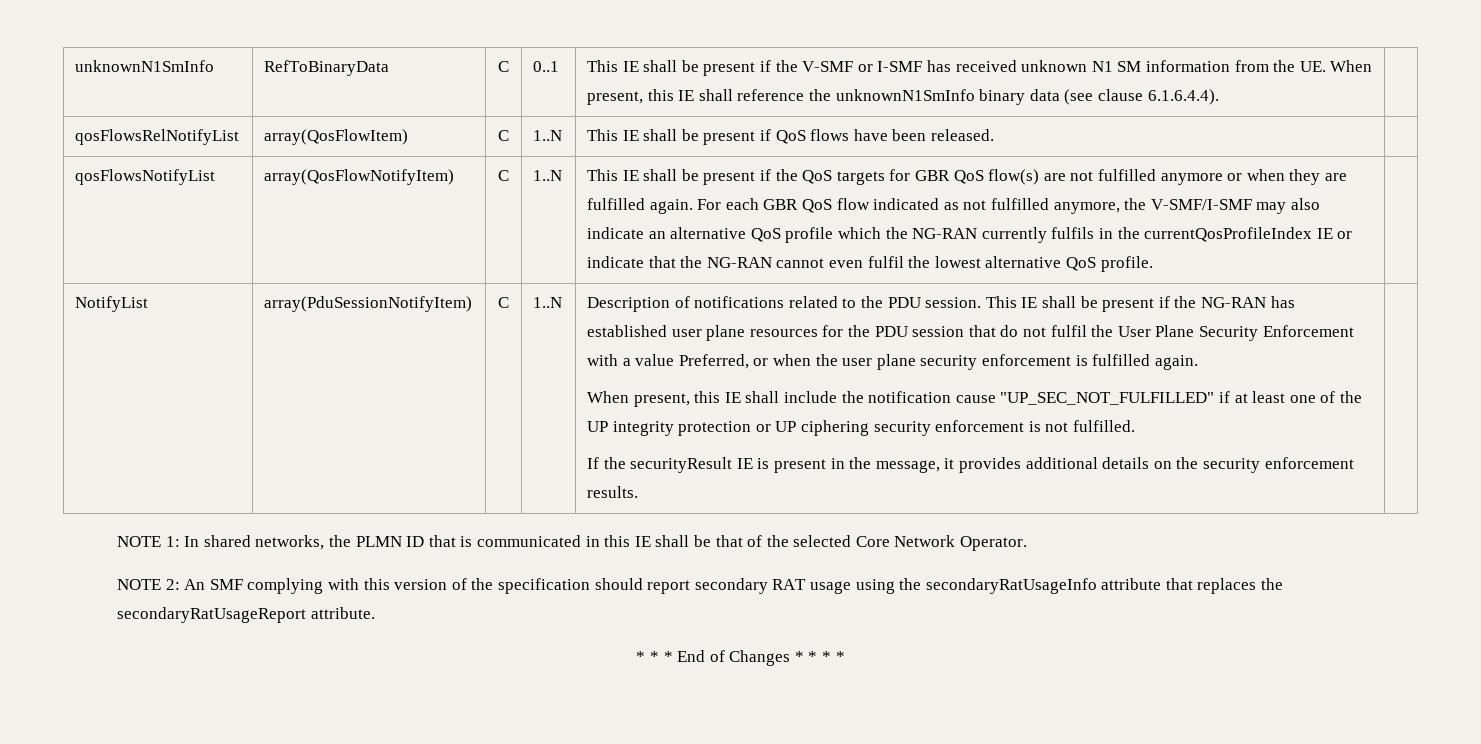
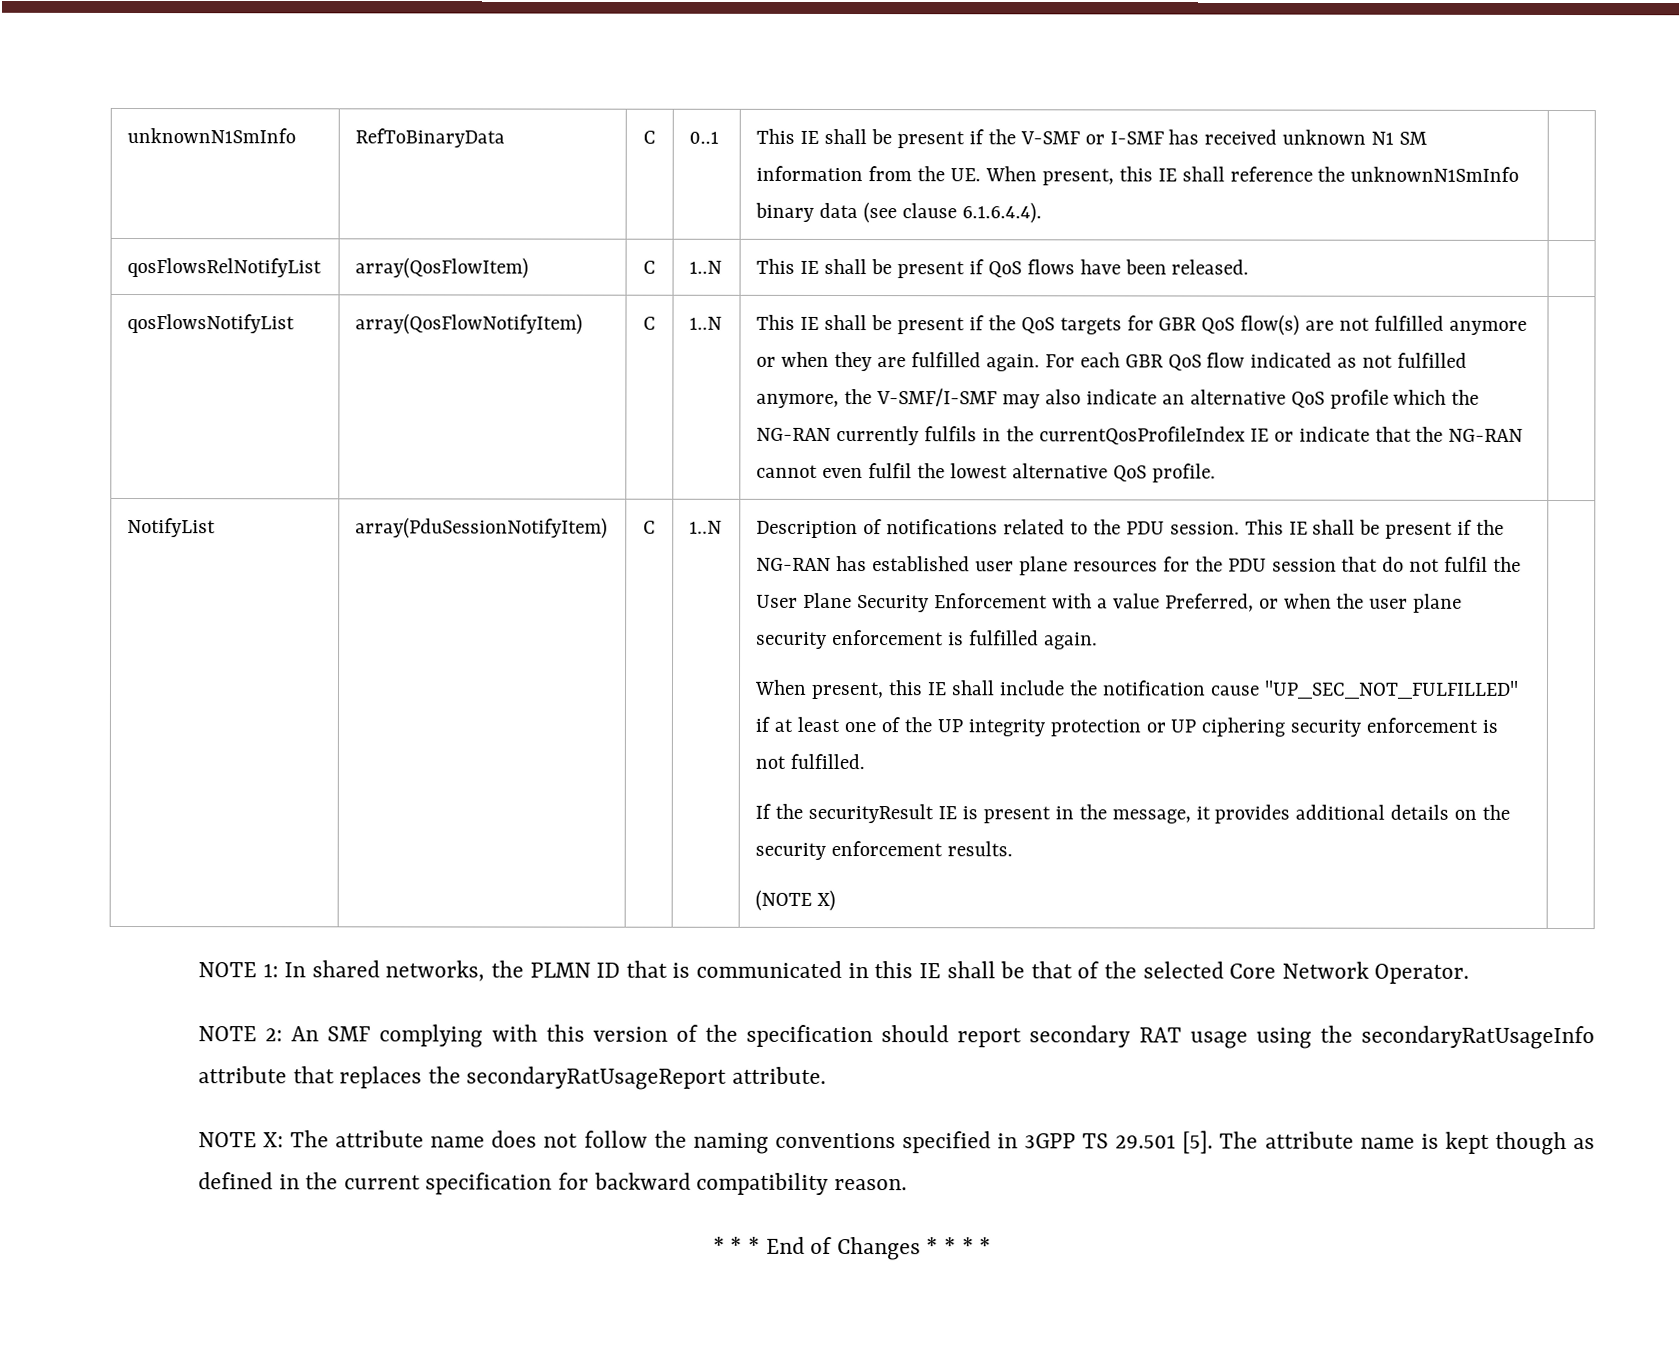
+ (NOTE X)
+ NOTE X: The attribute name does not follow the naming conventions specified in 3GPP TS 29.501 [5]. The attribute name is kept though as defined in the current specification for backward compatibility reason.

